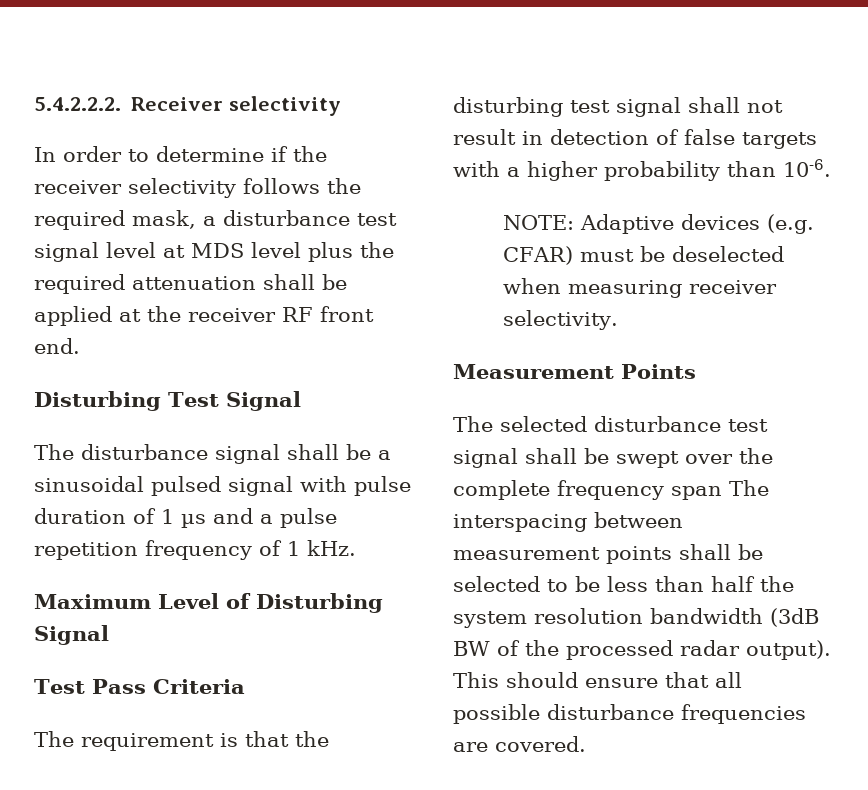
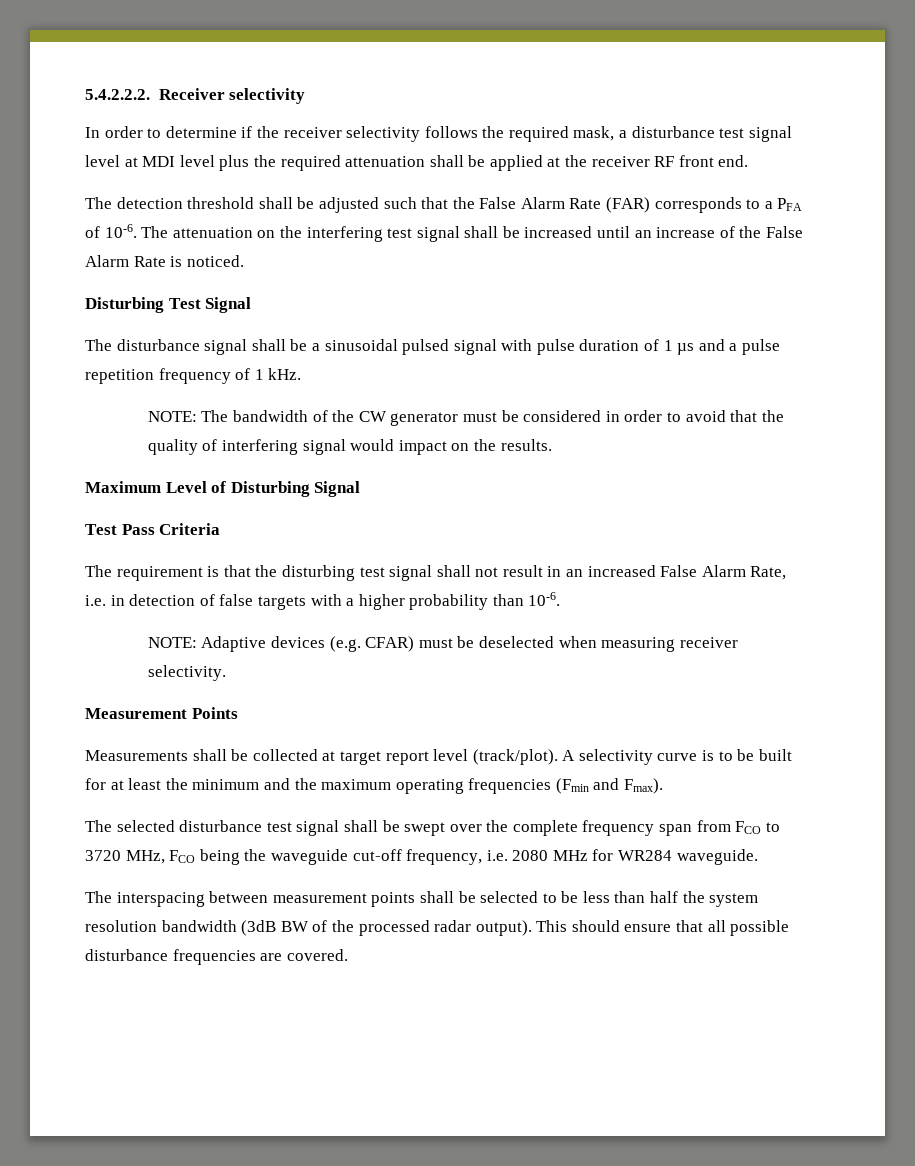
- In order to determine if the receiver selectivity follows the required mask, a disturbance test signal level at MDS level plus the required attenuation shall be applied at the receiver RF front end.
+ In order to determine if the receiver selectivity follows the required mask, a disturbance test signal level at MDI level plus the required attenuation shall be applied at the receiver RF front end.
+ The detection threshold shall be adjusted such that the False Alarm Rate (FAR) corresponds to a PFA of 10-6. The attenuation on the interfering test signal shall be increased until an increase of the False Alarm Rate is noticed.
+ NOTE: The bandwidth of the CW generator must be considered in order to avoid that the quality of interfering signal would impact on the results.
- The requirement is that the disturbing test signal shall not result in detection of false targets with a higher probability than 10-6.
+ The requirement is that the disturbing test signal shall not result in an increased False Alarm Rate, i.e. in detection of false targets with a higher probability than 10-6.
+ Measurements shall be collected at target report level (track/plot). A selectivity curve is to be built for at least the minimum and the maximum operating frequencies (Fmin and Fmax).
- The selected disturbance test signal shall be swept over the complete frequency span The interspacing between measurement points shall be selected to be less than half the system resolution bandwidth (3dB BW of the processed radar output).
+ The selected disturbance test signal shall be swept over the complete frequency span from FCO to 3720 MHz, FCO being the waveguide cut-off frequency, i.e. 2080 MHz for WR284 waveguide.
+ The interspacing between measurement points shall be selected to be less than half the system resolution bandwidth (3dB BW of the processed radar output).

